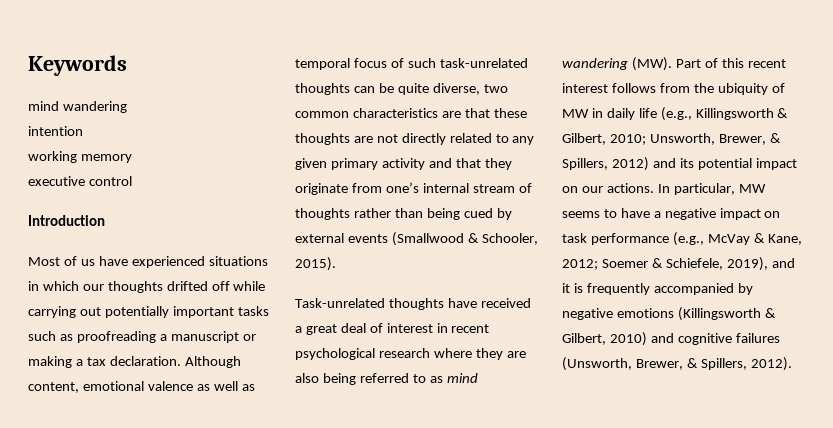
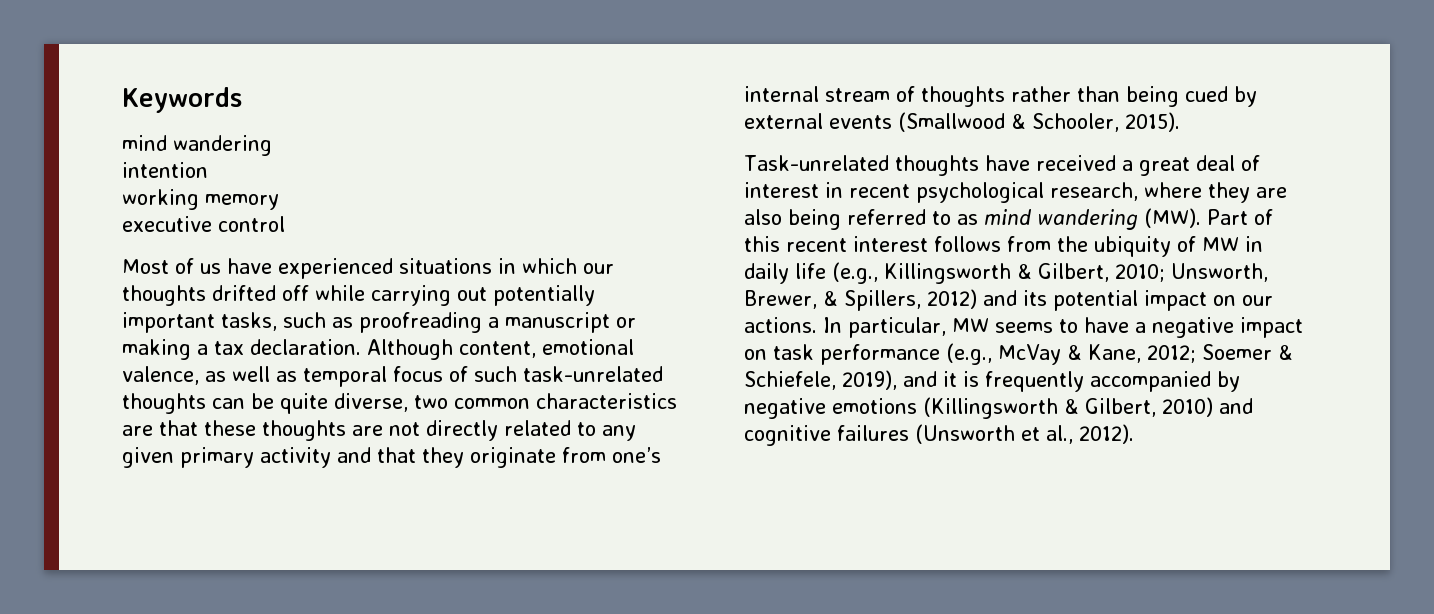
- Introduction
- Most of us have experienced situations in which our thoughts drifted off while carrying out potentially important tasks such as proofreading a manuscript or making a tax declaration.
+ Most of us have experienced situations in which our thoughts drifted off while carrying out potentially important tasks, such as proofreading a manuscript or making a tax declaration.
- Although content, emotional valence as well as temporal focus of such task-unrelated thoughts can be quite diverse, two common characteristics are that these thoughts are not directly related to any given primary activity and that they originate from one’s internal stream of thoughts rather than being cued by external events (Smallwood & Schooler, 2015).
+ Although content, emotional valence, as well as temporal focus of such task-unrelated thoughts can be quite diverse, two common characteristics are that these thoughts are not directly related to any given primary activity and that they originate from one’s internal stream of thoughts rather than being cued by external events (Smallwood & Schooler, 2015).
- Task-unrelated thoughts have received a great deal of interest in recent psychological research where they are also being referred to as mind wandering (MW). Part of this recent interest follows from the ubiquity of MW in daily life (e.g., Killingsworth & Gilbert, 2010; Unsworth, Brewer, & Spillers, 2012) and its potential impact on our actions.
+ Task-unrelated thoughts have received a great deal of interest in recent psychological research, where they are also being referred to as mind wandering (MW). Part of this recent interest follows from the ubiquity of MW in daily life (e.g., Killingsworth & Gilbert, 2010; Unsworth, Brewer, & Spillers, 2012) and its potential impact on our actions.
- In particular, MW seems to have a negative impact on task performance (e.g., McVay & Kane, 2012; Soemer & Schiefele, 2019), and it is frequently accompanied by negative emotions (Killingsworth & Gilbert, 2010) and cognitive failures (Unsworth, Brewer, & Spillers, 2012).
+ In particular, MW seems to have a negative impact on task performance (e.g., McVay & Kane, 2012; Soemer & Schiefele, 2019), and it is frequently accompanied by negative emotions (Killingsworth & Gilbert, 2010) and cognitive failures (Unsworth et al., 2012).

